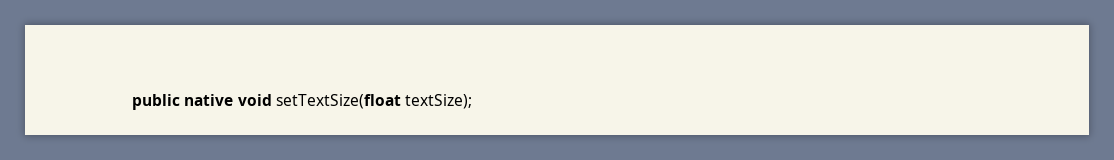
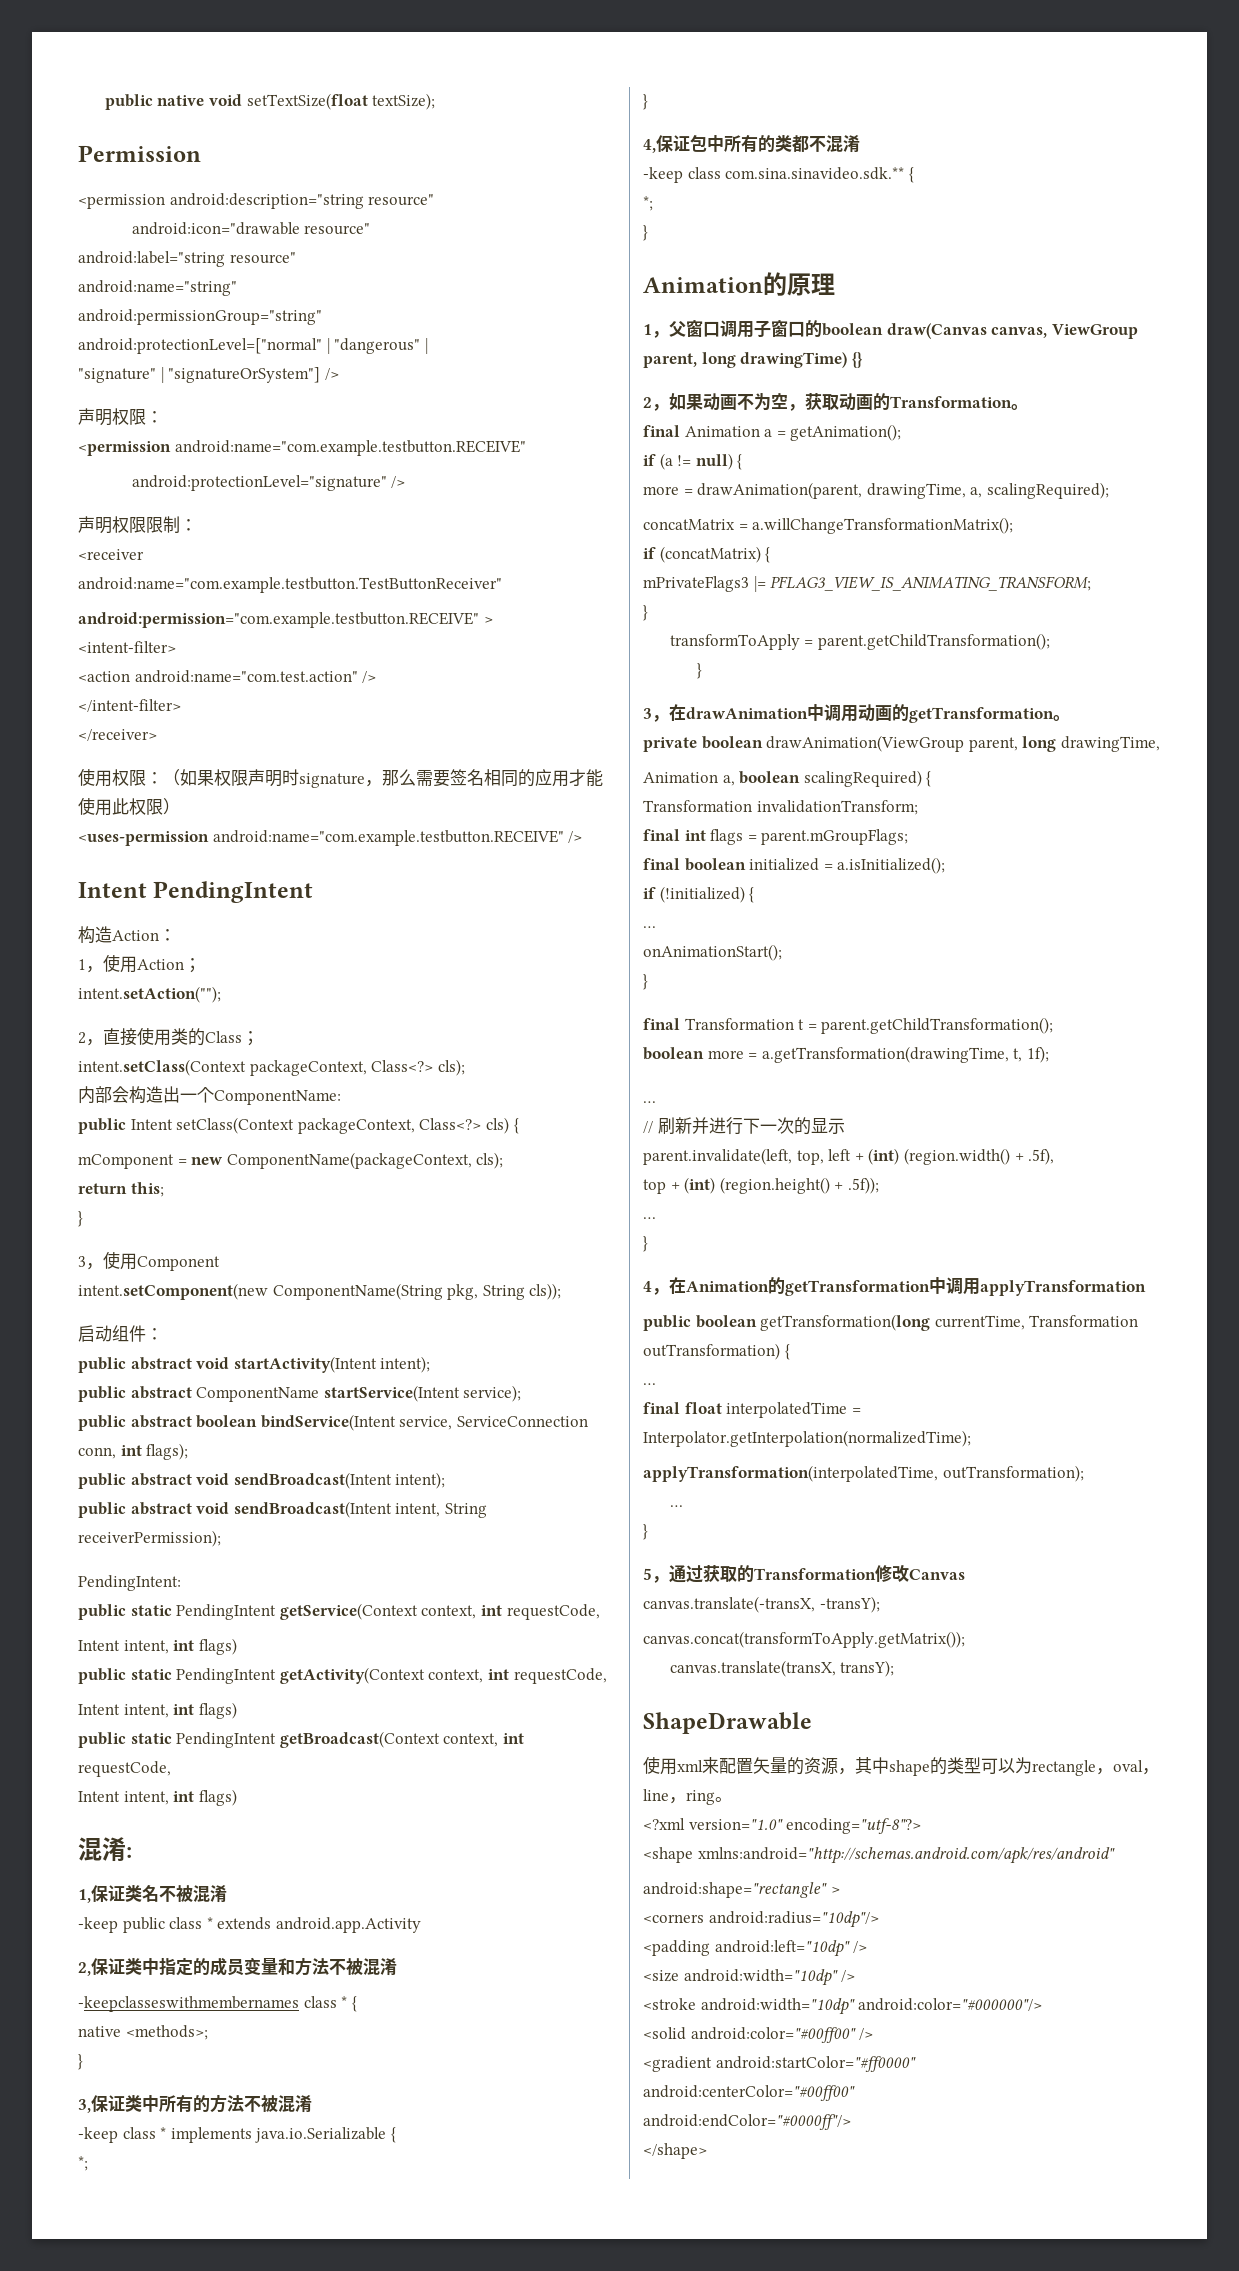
+ Permission
+ <permission android:description="string resource"
+ android:icon="drawable resource"
+ android:label="string resource"
+ android:name="string"
+ android:permissionGroup="string"
+ android:protectionLevel=["normal" | "dangerous" |
+ "signature" | "signatureOrSystem"] />
+ 声明权限：
+ <permission android:name="com.example.testbutton.RECEIVE"
+ android:protectionLevel="signature" />
+ 声明权限限制：
+ <receiver
+ android:name="com.example.testbutton.TestButtonReceiver"
+ android:permission="com.example.testbutton.RECEIVE" >
+ <intent-filter>
+ <action android:name="com.test.action" />
+ </intent-filter>
+ </receiver>
+ 使用权限：（如果权限声明时signature，那么需要签名相同的应用才能使用此权限）
+ <uses-permission android:name="com.example.testbutton.RECEIVE" />
+ Intent PendingIntent
+ 构造Action：
+ 1，使用Action；
+ intent.setAction("");
+ 2，直接使用类的Class；
+ intent.setClass(Context packageContext, Class<?> cls);
+ 内部会构造出一个ComponentName:
+ public Intent setClass(Context packageContext, Class<?> cls) {
+ mComponent = new ComponentName(packageContext, cls);
+ return this;
+ }
+ 3，使用Component
+ intent.setComponent(new ComponentName(String pkg, String cls));
+ 启动组件：
+ public abstract void startActivity(Intent intent);
+ public abstract ComponentName startService(Intent service);
+ public abstract boolean bindService(Intent service, ServiceConnection conn, int flags);
+ public abstract void sendBroadcast(Intent intent);
+ public abstract void sendBroadcast(Intent intent, String receiverPermission);
+ PendingIntent:
+ public static PendingIntent getService(Context context, int requestCode,
+ Intent intent, int flags)
+ public static PendingIntent getActivity(Context context, int requestCode,
+ Intent intent, int flags)
+ public static PendingIntent getBroadcast(Context context, int requestCode,
+ Intent intent, int flags)
+ 混淆:
+ 1,保证类名不被混淆
+ -keep public class * extends android.app.Activity
+ 2,保证类中指定的成员变量和方法不被混淆
+ -keepclasseswithmembernames class * {
+ native <methods>;
+ }
+ 3,保证类中所有的方法不被混淆
+ -keep class * implements java.io.Serializable {
+ *;
+ }
+ 4,保证包中所有的类都不混淆
+ -keep class com.sina.sinavideo.sdk.** {
+ *;
+ }
+ Animation的原理
+ 1，父窗口调用子窗口的boolean draw(Canvas canvas, ViewGroup parent, long drawingTime) {}
+ 2，如果动画不为空，获取动画的Transformation。
+ final Animation a = getAnimation();
+ if (a != null) {
+ more = drawAnimation(parent, drawingTime, a, scalingRequired);
+ concatMatrix = a.willChangeTransformationMatrix();
+ if (concatMatrix) {
+ mPrivateFlags3 |= PFLAG3_VIEW_IS_ANIMATING_TRANSFORM;
+ }
+ transformToApply = parent.getChildTransformation();
+ }
+ 3，在drawAnimation中调用动画的getTransformation。
+ private boolean drawAnimation(ViewGroup parent, long drawingTime,
+ Animation a, boolean scalingRequired) {
+ Transformation invalidationTransform;
+ final int flags = parent.mGroupFlags;
+ final boolean initialized = a.isInitialized();
+ if (!initialized) {
+ …
+ onAnimationStart();
+ }
+ final Transformation t = parent.getChildTransformation();
+ boolean more = a.getTransformation(drawingTime, t, 1f);
+ …
+ // 刷新并进行下一次的显示
+ parent.invalidate(left, top, left + (int) (region.width() + .5f),
+ top + (int) (region.height() + .5f));
+ …
+ }
+ 4，在Animation的getTransformation中调用applyTransformation
+ public boolean getTransformation(long currentTime, Transformation outTransformation) {
+ …
+ final float interpolatedTime = Interpolator.getInterpolation(normalizedTime);
+ applyTransformation(interpolatedTime, outTransformation);
+ …
+ }
+ 5，通过获取的Transformation修改Canvas
+ canvas.translate(-transX, -transY);
+ canvas.concat(transformToApply.getMatrix());
+ canvas.translate(transX, transY);
+ ShapeDrawable
+ 使用xml来配置矢量的资源，其中shape的类型可以为rectangle，oval，line，ring。
+ <?xml version="1.0" encoding="utf-8"?>
+ <shape xmlns:android="http://schemas.android.com/apk/res/android"
+ android:shape="rectangle" >
+ <corners android:radius="10dp"/>
+ <padding android:left="10dp" />
+ <size android:width="10dp" />
+ <stroke android:width="10dp" android:color="#000000"/>
+ <solid android:color="#00ff00" />
+ <gradient android:startColor="#ff0000"
+ android:centerColor="#00ff00"
+ android:endColor="#0000ff"/>
+ </shape>

